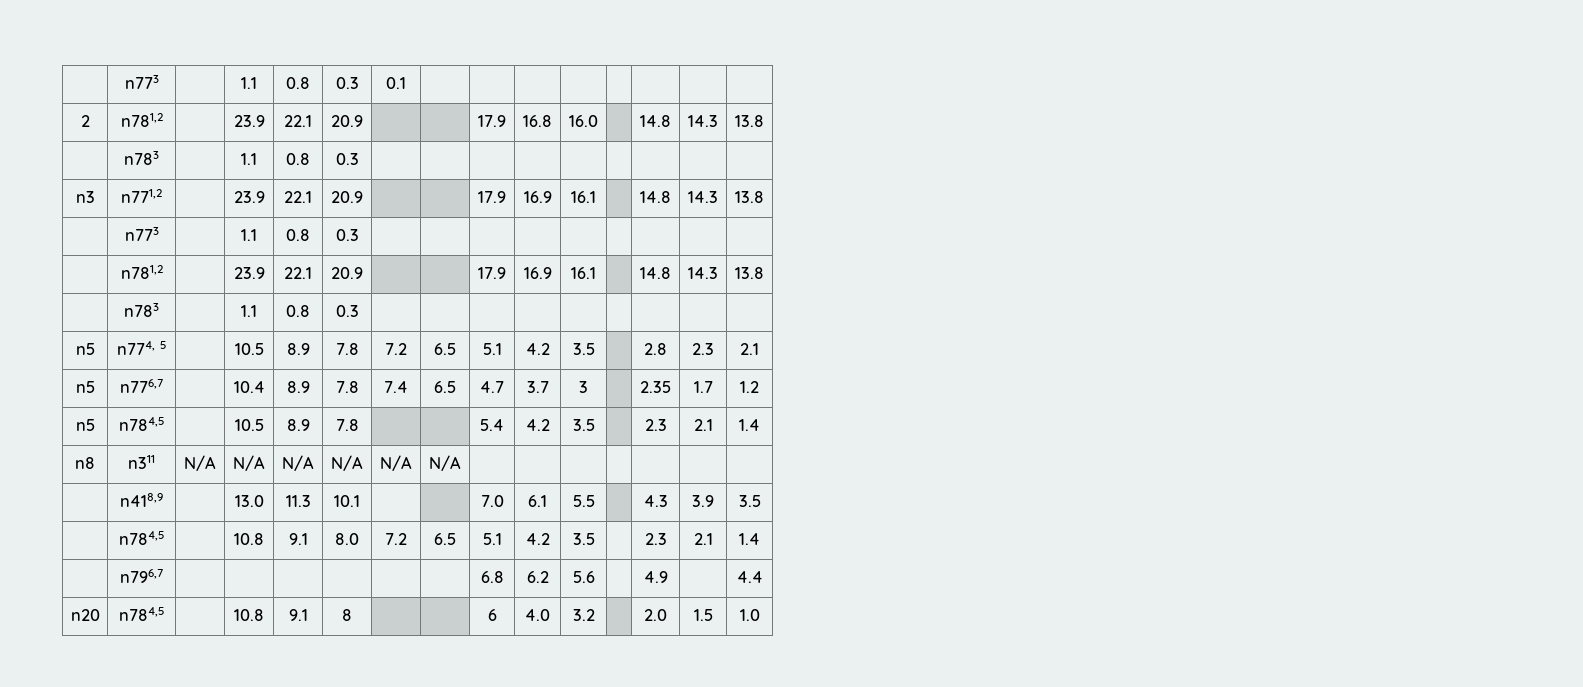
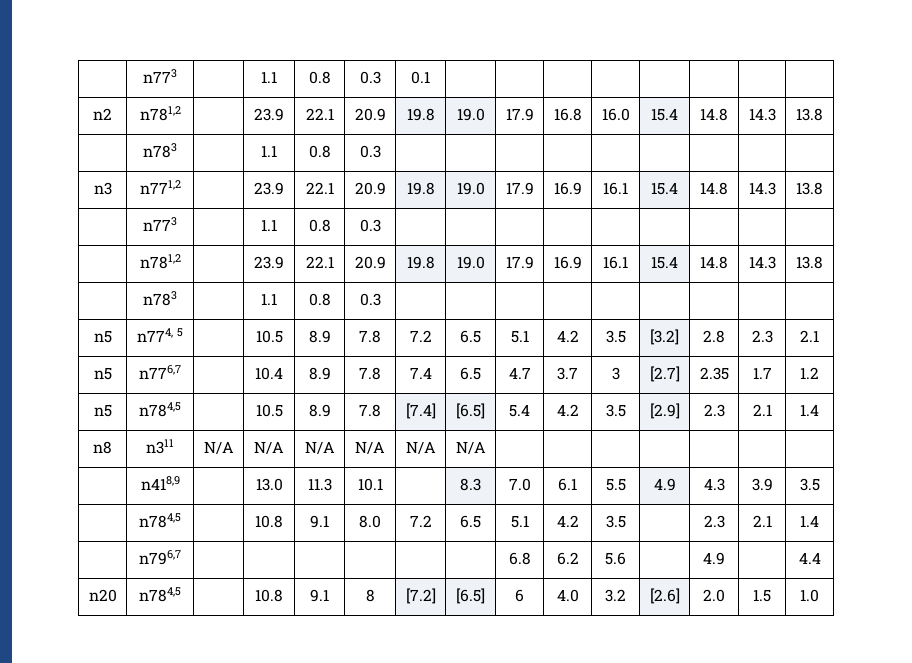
- 2 | n781,2 | | 23.9 | 22.1 | 20.9 | | | 17.9 | 16.8 | 16.0 | | 14.8 | 14.3 | 13.8
+ n2 | n781,2 | | 23.9 | 22.1 | 20.9 | 19.8 | 19.0 | 17.9 | 16.8 | 16.0 | 15.4 | 14.8 | 14.3 | 13.8
- n3 | n771,2 | | 23.9 | 22.1 | 20.9 | | | 17.9 | 16.9 | 16.1 | | 14.8 | 14.3 | 13.8
+ n3 | n771,2 | | 23.9 | 22.1 | 20.9 | 19.8 | 19.0 | 17.9 | 16.9 | 16.1 | 15.4 | 14.8 | 14.3 | 13.8
- | n781,2 | | 23.9 | 22.1 | 20.9 | | | 17.9 | 16.9 | 16.1 | | 14.8 | 14.3 | 13.8
+ | n781,2 | | 23.9 | 22.1 | 20.9 | 19.8 | 19.0 | 17.9 | 16.9 | 16.1 | 15.4 | 14.8 | 14.3 | 13.8
- n5 | n774, 5 | | 10.5 | 8.9 | 7.8 | 7.2 | 6.5 | 5.1 | 4.2 | 3.5 | | 2.8 | 2.3 | 2.1
+ n5 | n774, 5 | | 10.5 | 8.9 | 7.8 | 7.2 | 6.5 | 5.1 | 4.2 | 3.5 | [3.2] | 2.8 | 2.3 | 2.1
- n5 | n776,7 | | 10.4 | 8.9 | 7.8 | 7.4 | 6.5 | 4.7 | 3.7 | 3 | | 2.35 | 1.7 | 1.2
+ n5 | n776,7 | | 10.4 | 8.9 | 7.8 | 7.4 | 6.5 | 4.7 | 3.7 | 3 | [2.7] | 2.35 | 1.7 | 1.2
- n5 | n784,5 | | 10.5 | 8.9 | 7.8 | | | 5.4 | 4.2 | 3.5 | | 2.3 | 2.1 | 1.4
+ n5 | n784,5 | | 10.5 | 8.9 | 7.8 | [7.4] | [6.5] | 5.4 | 4.2 | 3.5 | [2.9] | 2.3 | 2.1 | 1.4
- | n418,9 | | 13.0 | 11.3 | 10.1 | | | 7.0 | 6.1 | 5.5 | | 4.3 | 3.9 | 3.5
+ | n418,9 | | 13.0 | 11.3 | 10.1 | | 8.3 | 7.0 | 6.1 | 5.5 | 4.9 | 4.3 | 3.9 | 3.5
- n20 | n784,5 | | 10.8 | 9.1 | 8 | | | 6 | 4.0 | 3.2 | | 2.0 | 1.5 | 1.0
+ n20 | n784,5 | | 10.8 | 9.1 | 8 | [7.2] | [6.5] | 6 | 4.0 | 3.2 | [2.6] | 2.0 | 1.5 | 1.0

